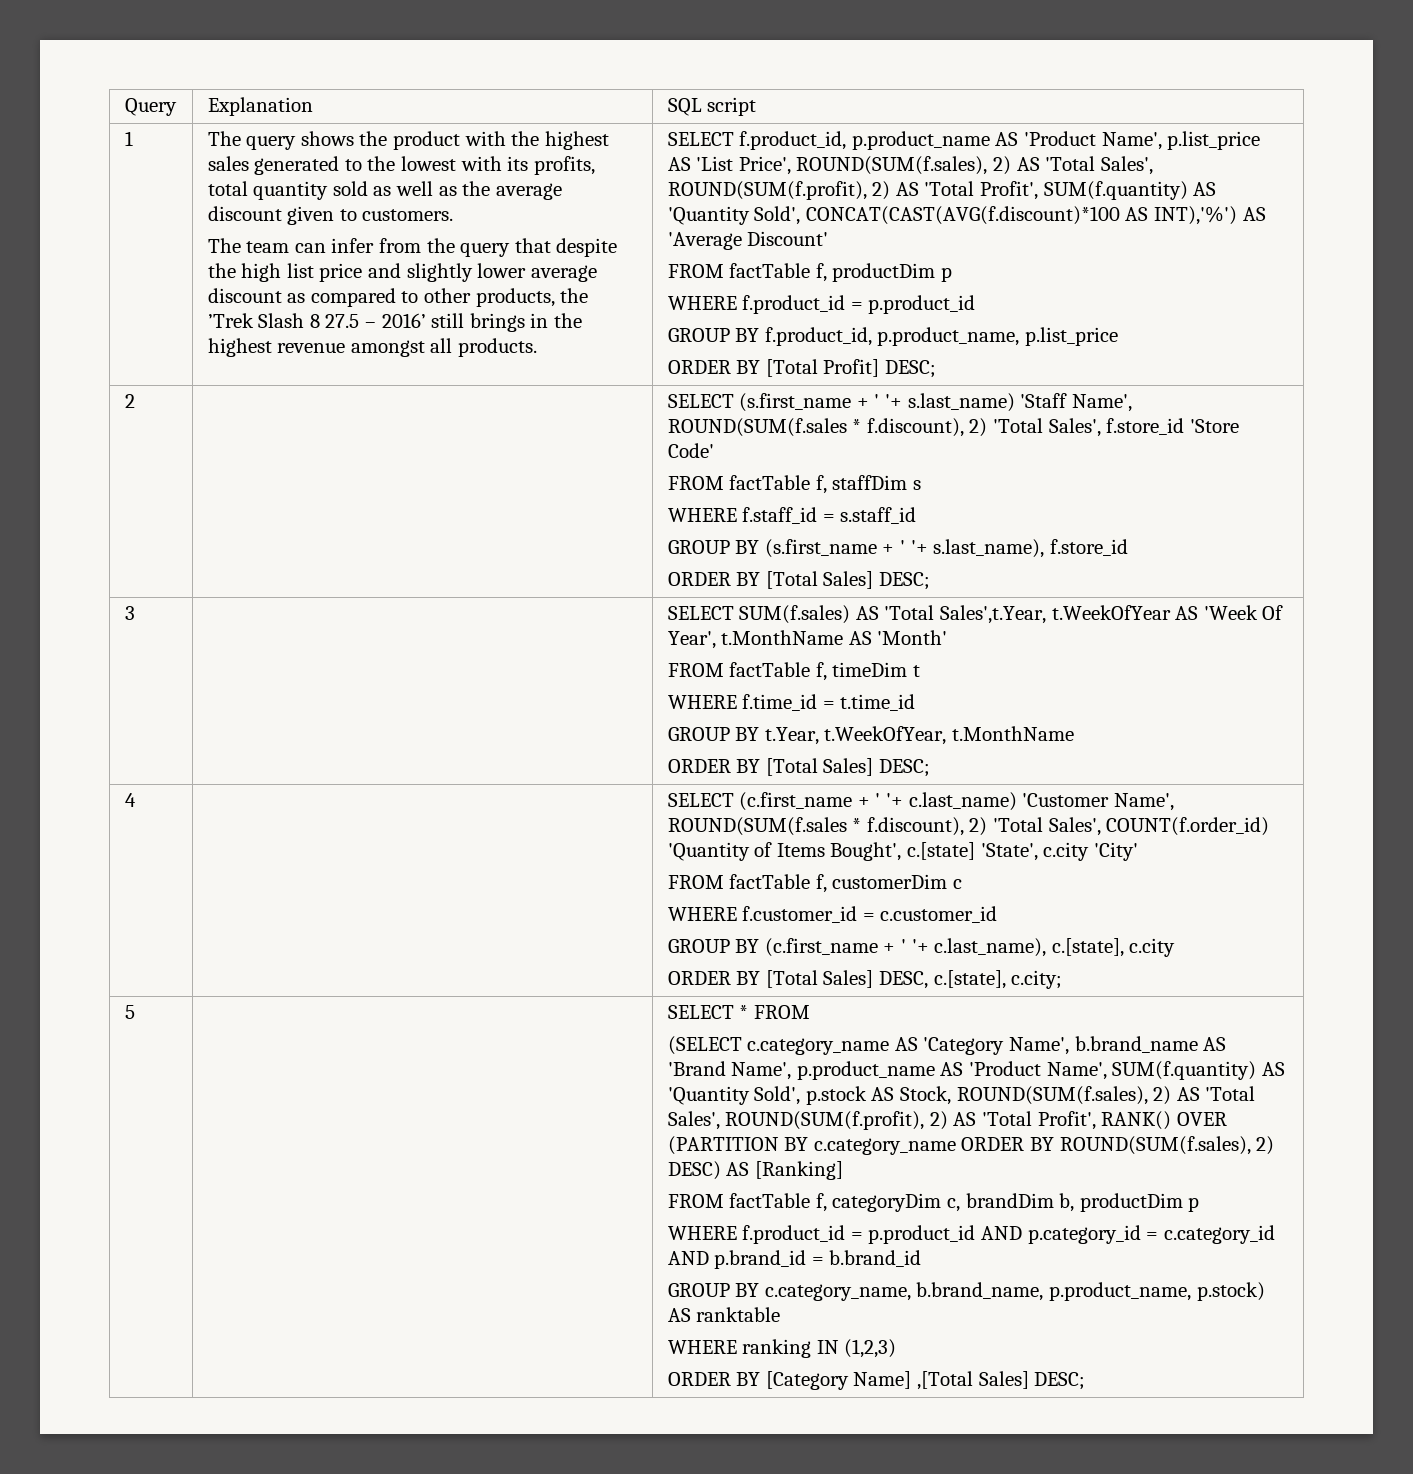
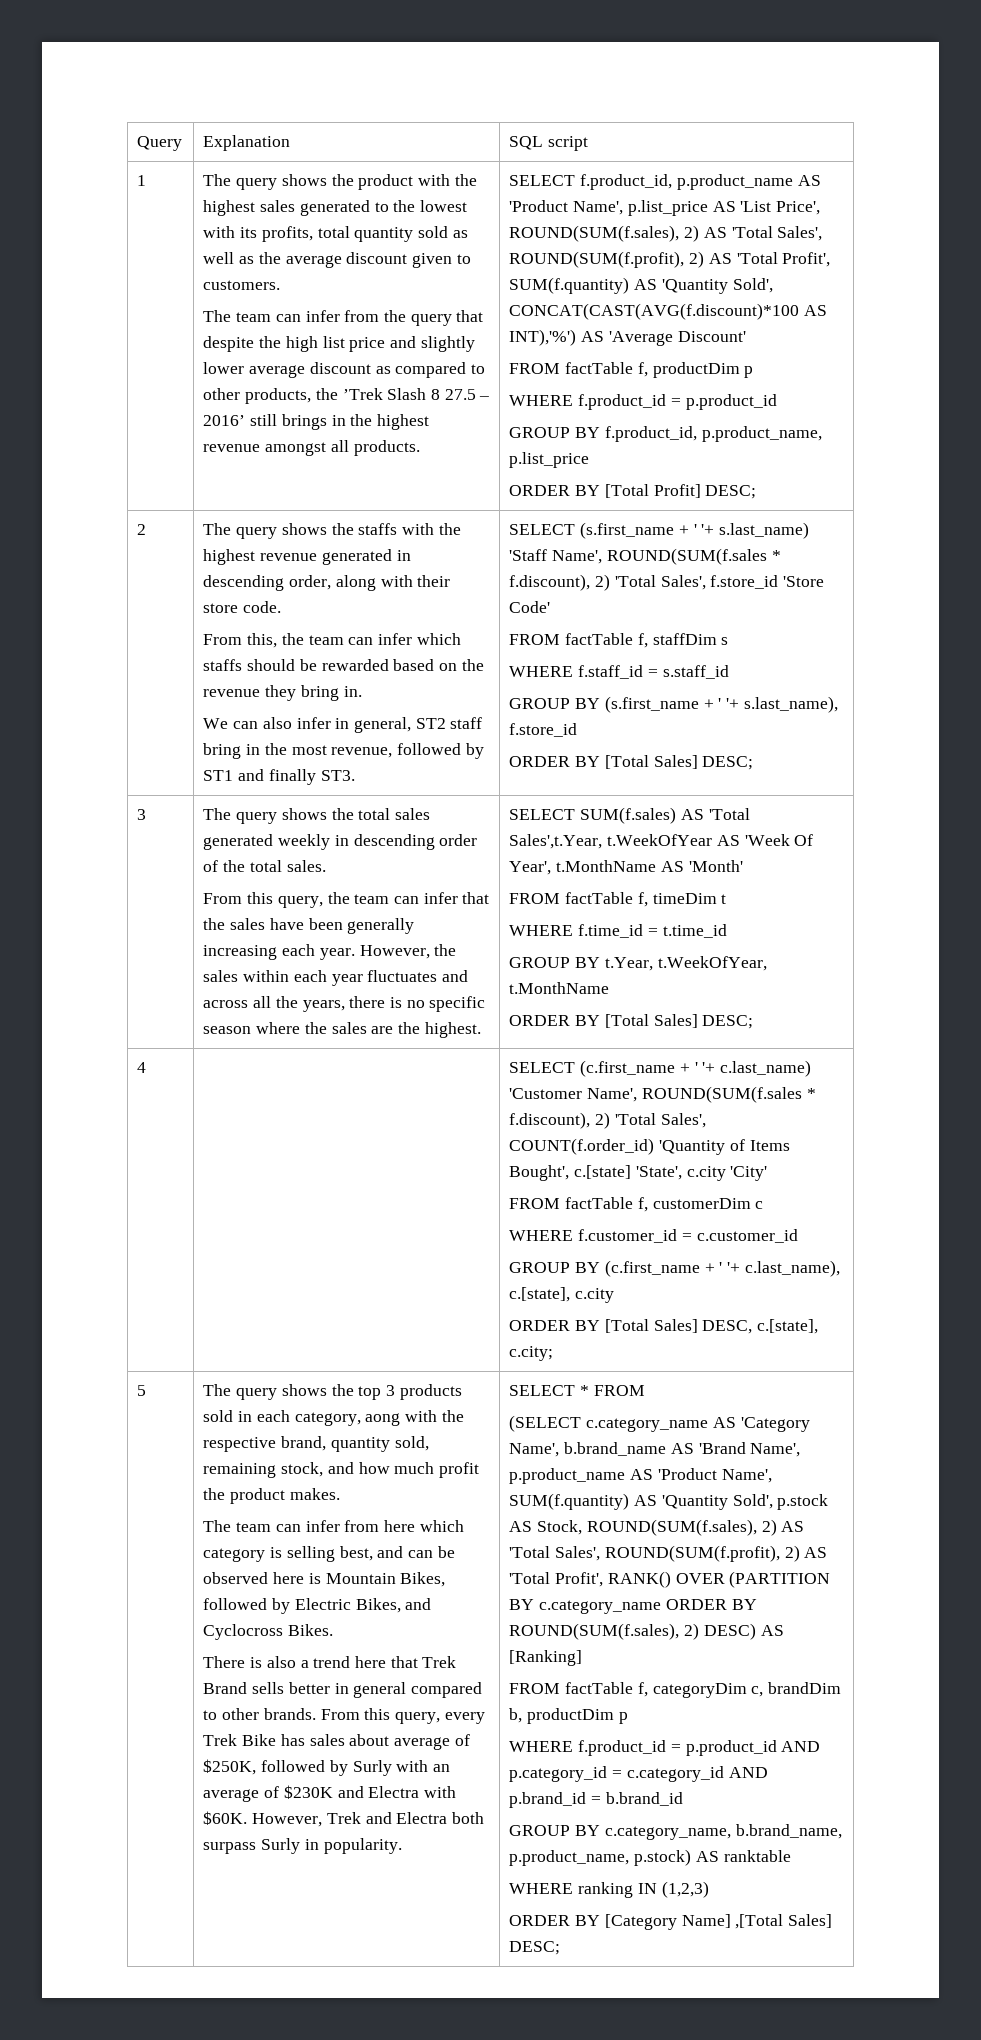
+ The query shows the staffs with the highest revenue generated in descending order, along with their store code.
+ From this, the team can infer which staffs should be rewarded based on the revenue they bring in.
+ We can also infer in general, ST2 staff bring in the most revenue, followed by ST1 and finally ST3.
+ The query shows the total sales generated weekly in descending order of the total sales.
+ From this query, the team can infer that the sales have been generally increasing each year. However, the sales within each year fluctuates and across all the years, there is no specific season where the sales are the highest.
+ The query shows the top 3 products sold in each category, aong with the respective brand, quantity sold, remaining stock, and how much profit the product makes.
+ The team can infer from here which category is selling best, and can be observed here is Mountain Bikes, followed by Electric Bikes, and Cyclocross Bikes.
+ There is also a trend here that Trek Brand sells better in general compared to other brands. From this query, every Trek Bike has sales about average of $250K, followed by Surly with an average of $230K and Electra with $60K. However, Trek and Electra both surpass Surly in popularity.

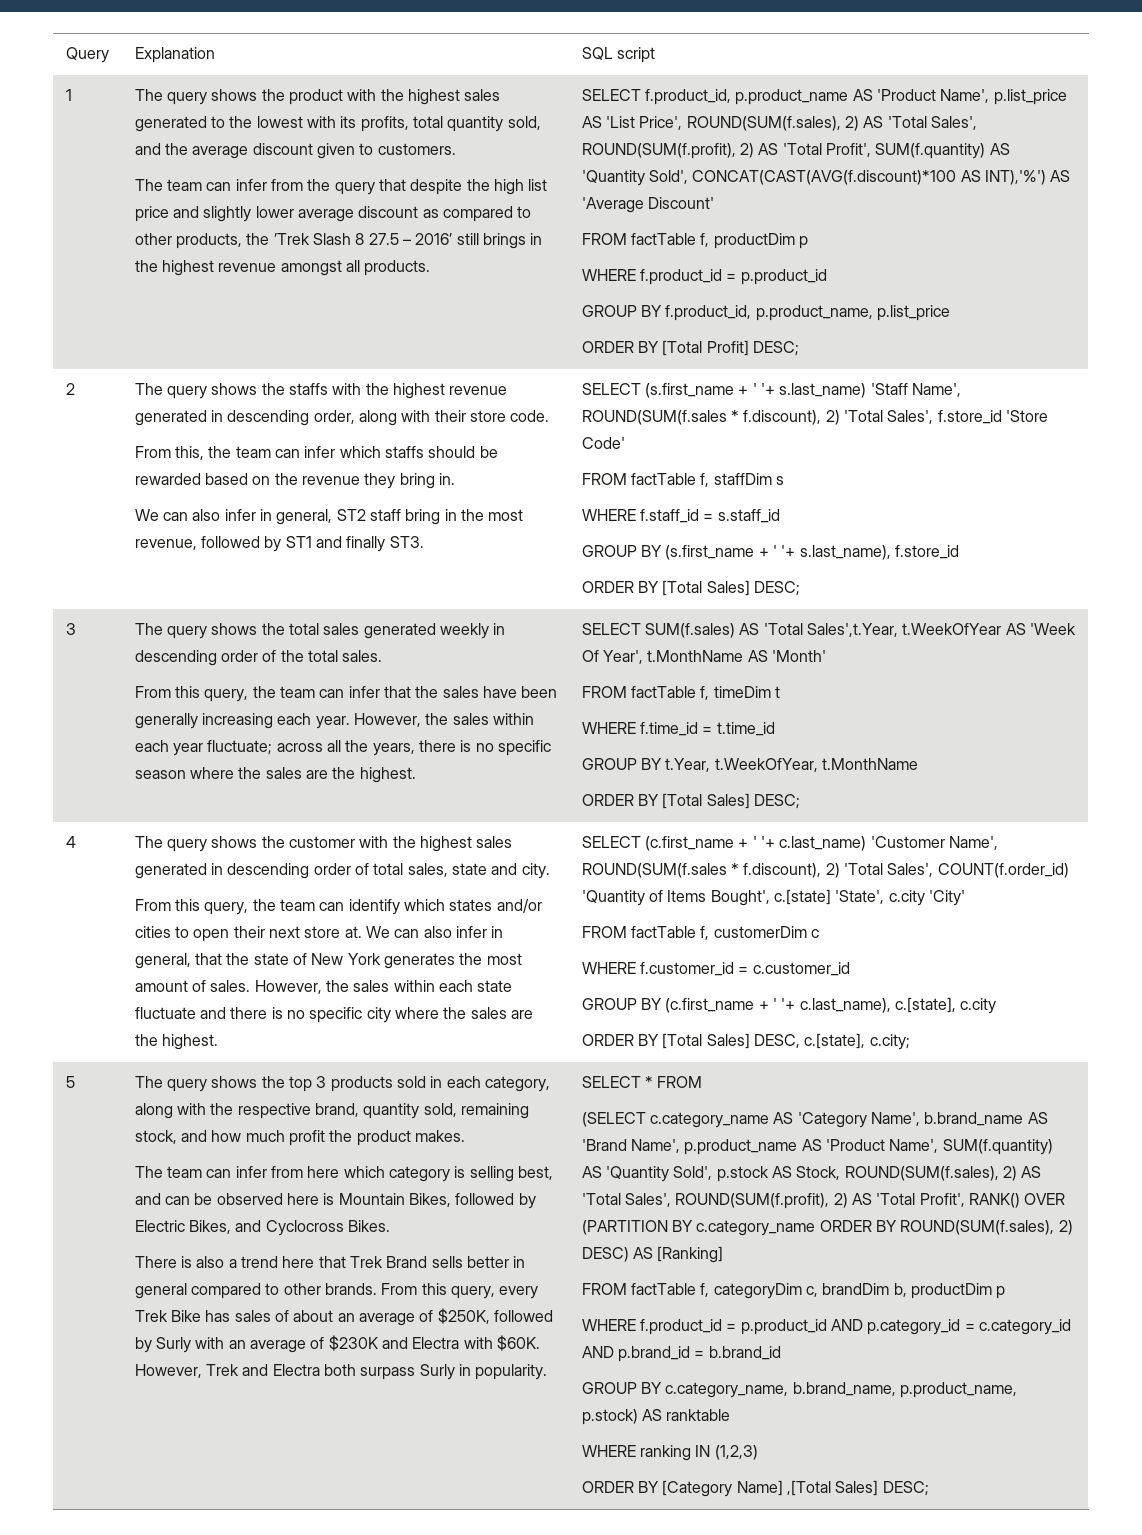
- The query shows the product with the highest sales generated to the lowest with its profits, total quantity sold as well as the average discount given to customers.
+ The query shows the product with the highest sales generated to the lowest with its profits, total quantity sold, and the average discount given to customers.
- However, the sales within each year fluctuates and across all the years, there is no specific season where the sales are the highest.
+ However, the sales within each year fluctuate; across all the years, there is no specific season where the sales are the highest.
+ The query shows the customer with the highest sales generated in descending order of total sales, state and city.
+ From this query, the team can identify which states and/or cities to open their next store at. We can also infer in general, that the state of New York generates the most amount of sales. However, the sales within each state fluctuate and there is no specific city where the sales are the highest.
- The query shows the top 3 products sold in each category, aong with the respective brand, quantity sold, remaining stock, and how much profit the product makes.
+ The query shows the top 3 products sold in each category, along with the respective brand, quantity sold, remaining stock, and how much profit the product makes.
- From this query, every Trek Bike has sales about average of $250K, followed by Surly with an average of $230K and Electra with $60K.
+ From this query, every Trek Bike has sales of about an average of $250K, followed by Surly with an average of $230K and Electra with $60K.

